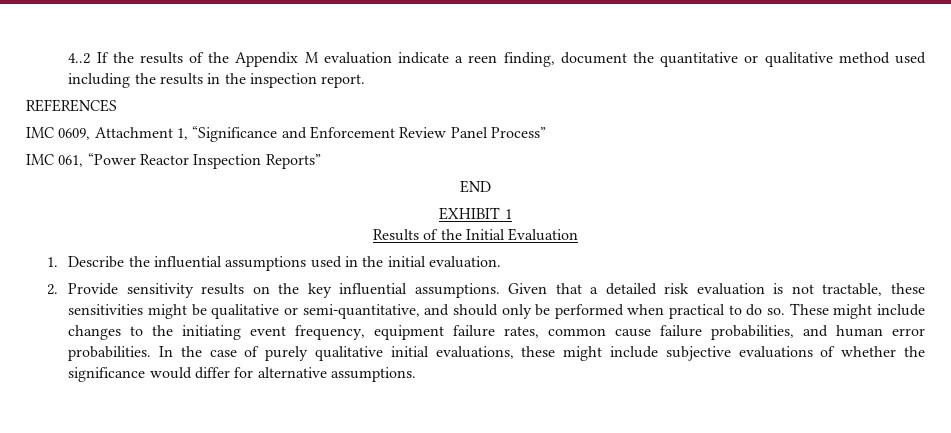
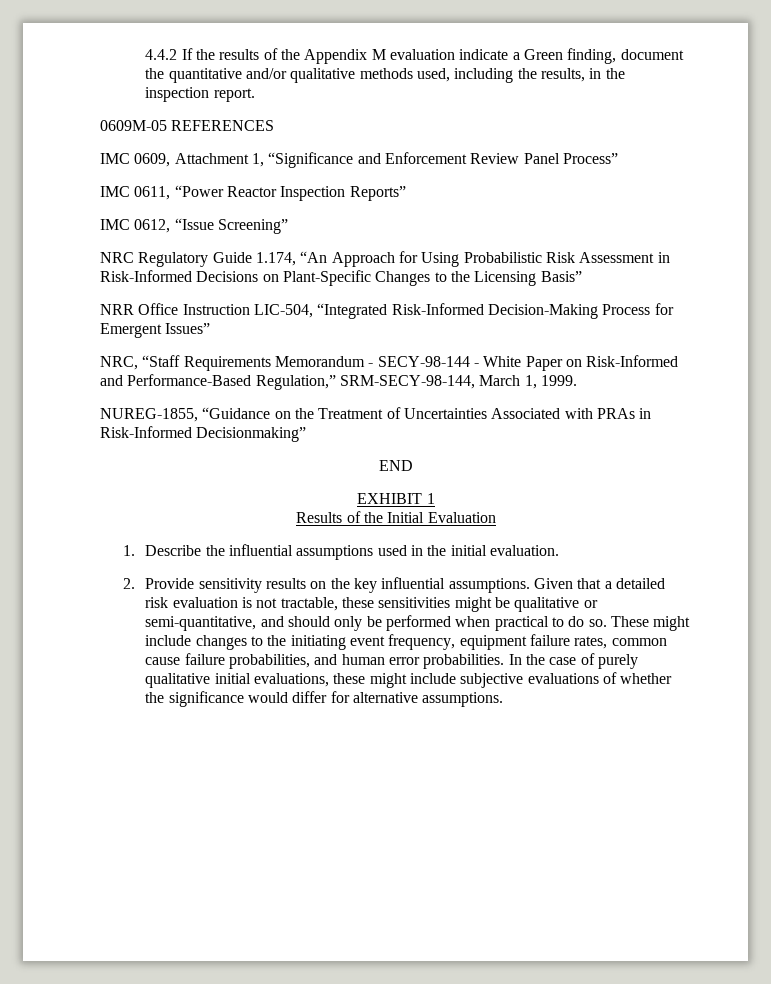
- 4..2 If the results of the Appendix M evaluation indicate a reen finding, document the quantitative or qualitative method used including the results in the inspection report.
+ 4.4.2 If the results of the Appendix M evaluation indicate a Green finding, document the quantitative and/or qualitative methods used, including the results, in the inspection report.
- REFERENCES
+ 0609M-05 REFERENCES
- IMC 061, “Power Reactor Inspection Reports”
+ IMC 0611, “Power Reactor Inspection Reports”
+ IMC 0612, “Issue Screening”
+ NRC Regulatory Guide 1.174, “An Approach for Using Probabilistic Risk Assessment in Risk-Informed Decisions on Plant-Specific Changes to the Licensing Basis”
+ NRR Office Instruction LIC-504, “Integrated Risk-Informed Decision-Making Process for Emergent Issues”
+ NRC, “Staff Requirements Memorandum - SECY-98-144 - White Paper on Risk-Informed and Performance-Based Regulation,” SRM-SECY-98-144, March 1, 1999.
+ NUREG-1855, “Guidance on the Treatment of Uncertainties Associated with PRAs in Risk-Informed Decisionmaking”

